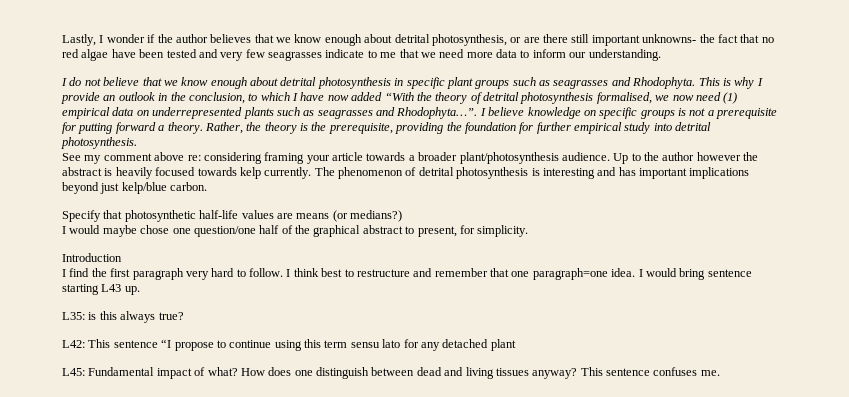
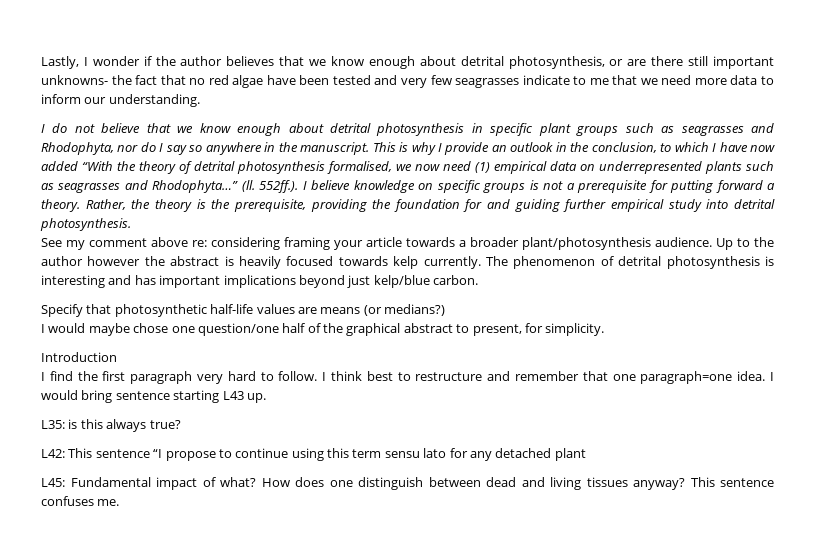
- I do not believe that we know enough about detrital photosynthesis in specific plant groups such as seagrasses and Rhodophyta.
+ I do not believe that we know enough about detrital photosynthesis in specific plant groups such as seagrasses and Rhodophyta, nor do I say so anywhere in the manuscript.
- This is why I provide an outlook in the conclusion, to which I have now added “With the theory of detrital photosynthesis formalised, we now need (1) empirical data on underrepresented plants such as seagrasses and Rhodophyta…”. I believe knowledge on specific groups is not a prerequisite for putting forward a theory.
+ This is why I provide an outlook in the conclusion, to which I have now added “With the theory of detrital photosynthesis formalised, we now need (1) empirical data on underrepresented plants such as seagrasses and Rhodophyta…” (ll. 552ff.). I believe knowledge on specific groups is not a prerequisite for putting forward a theory.
- Rather, the theory is the prerequisite, providing the foundation for further empirical study into detrital photosynthesis.
+ Rather, the theory is the prerequisite, providing the foundation for and guiding further empirical study into detrital photosynthesis.

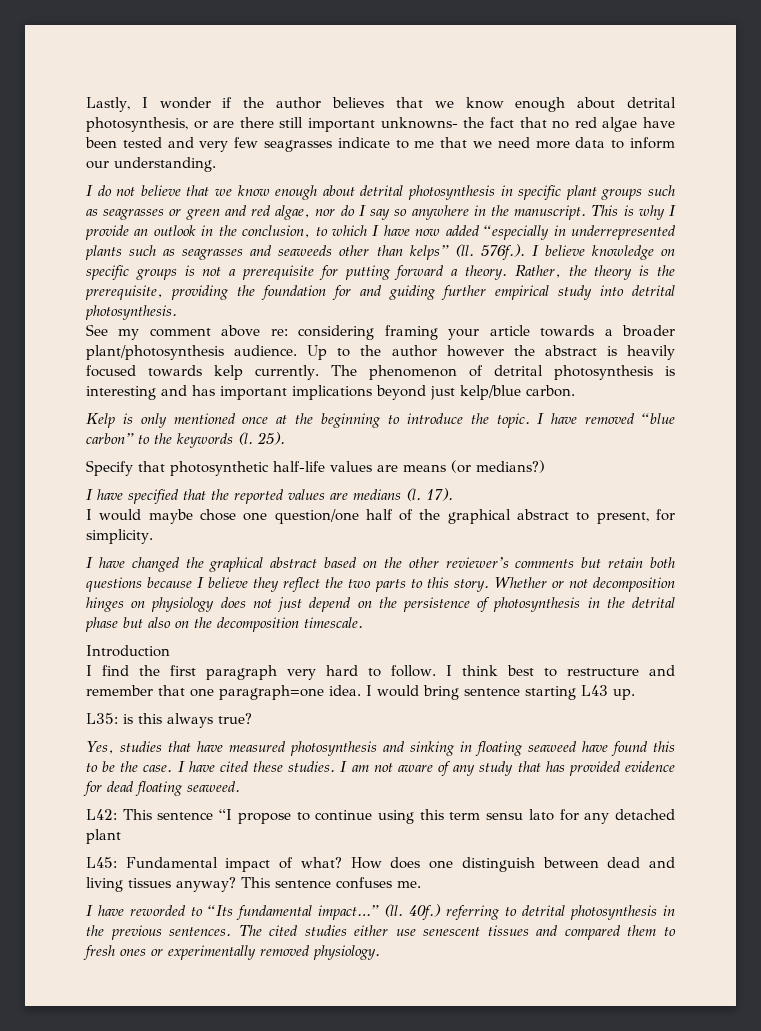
- I do not believe that we know enough about detrital photosynthesis in specific plant groups such as seagrasses and Rhodophyta, nor do I say so anywhere in the manuscript.
+ I do not believe that we know enough about detrital photosynthesis in specific plant groups such as seagrasses or green and red algae, nor do I say so anywhere in the manuscript.
- This is why I provide an outlook in the conclusion, to which I have now added “With the theory of detrital photosynthesis formalised, we now need (1) empirical data on underrepresented plants such as seagrasses and Rhodophyta…” (ll. 552ff.). I believe knowledge on specific groups is not a prerequisite for putting forward a theory.
+ This is why I provide an outlook in the conclusion, to which I have now added “especially in underrepresented plants such as seagrasses and seaweeds other than kelps” (ll. 576f.). I believe knowledge on specific groups is not a prerequisite for putting forward a theory.
+ Kelp is only mentioned once at the beginning to introduce the topic. I have removed “blue carbon” to the keywords (l. 25).
+ I have specified that the reported values are medians (l. 17).
+ I have changed the graphical abstract based on the other reviewer’s comments but retain both questions because I believe they reflect the two parts to this story. Whether or not decomposition hinges on physiology does not just depend on the persistence of photosynthesis in the detrital phase but also on the decomposition timescale.
+ Yes, studies that have measured photosynthesis and sinking in floating seaweed have found this to be the case. I have cited these studies. I am not aware of any study that has provided evidence for dead floating seaweed.
+ I have reworded to “Its fundamental impact…” (ll. 40f.) referring to detrital photosynthesis in the previous sentences. The cited studies either use senescent tissues and compared them to fresh ones or experimentally removed physiology.

